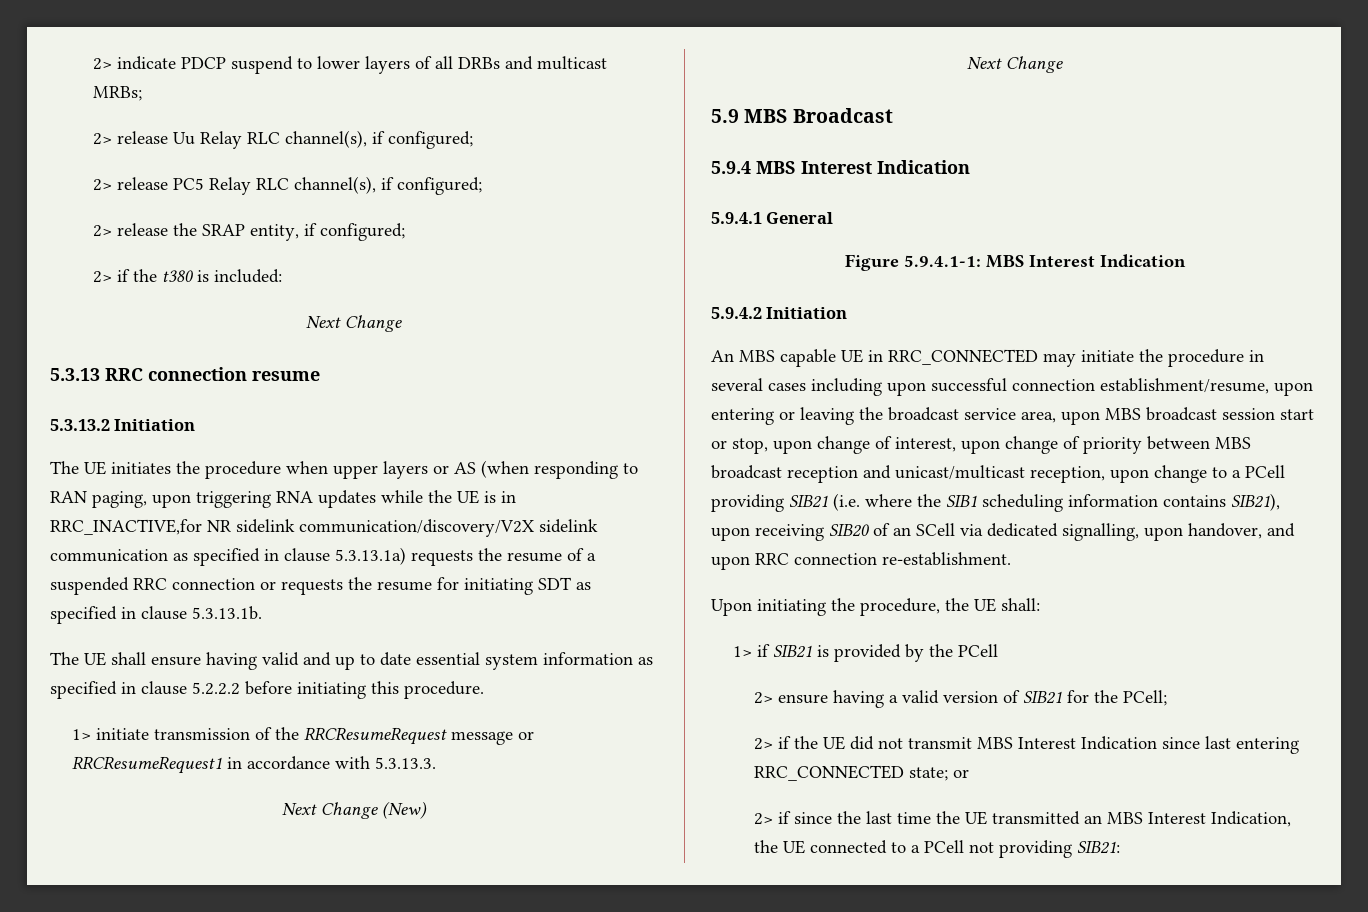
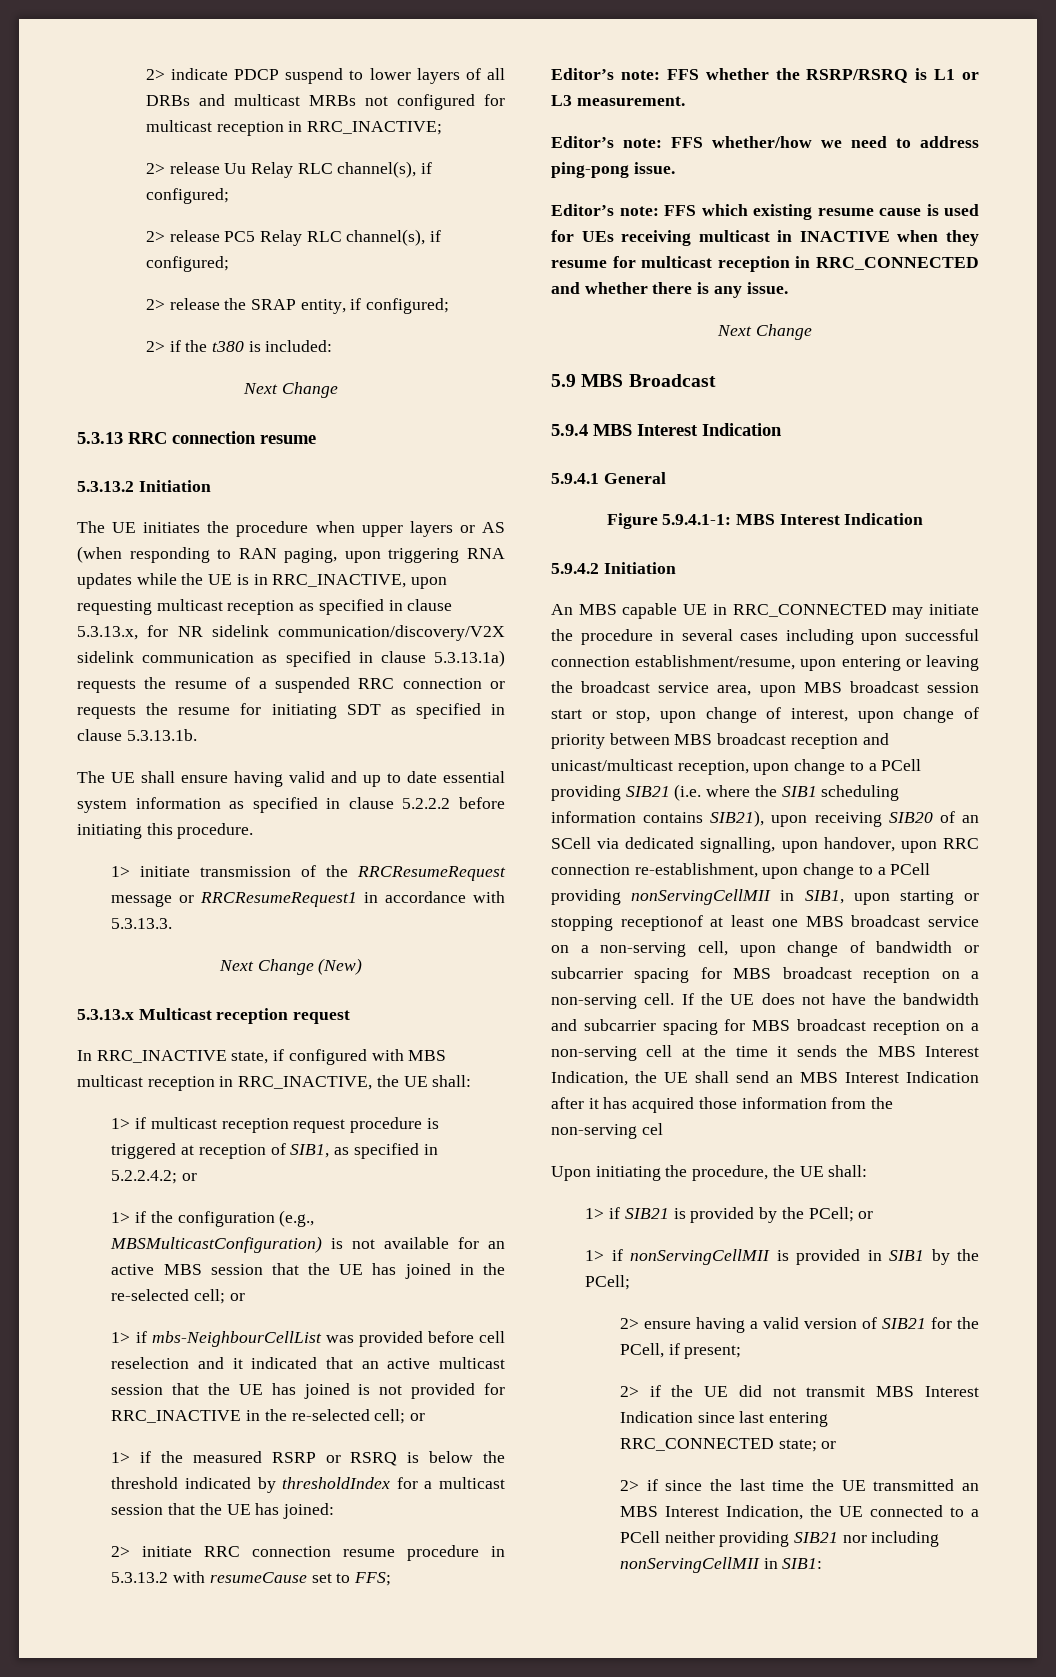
- 2> indicate PDCP suspend to lower layers of all DRBs and multicast MRBs;
+ 2> indicate PDCP suspend to lower layers of all DRBs and multicast MRBs not configured for multicast reception in RRC_INACTIVE;
- The UE initiates the procedure when upper layers or AS (when responding to RAN paging, upon triggering RNA updates while the UE is in RRC_INACTIVE,for NR sidelink communication/discovery/V2X sidelink communication as specified in clause 5.3.13.1a) requests the resume of a suspended RRC connection or requests the resume for initiating SDT as specified in clause 5.3.13.1b.
+ The UE initiates the procedure when upper layers or AS (when responding to RAN paging, upon triggering RNA updates while the UE is in RRC_INACTIVE, upon requesting multicast reception as specified in clause 5.3.13.x, for NR sidelink communication/discovery/V2X sidelink communication as specified in clause 5.3.13.1a) requests the resume of a suspended RRC connection or requests the resume for initiating SDT as specified in clause 5.3.13.1b.
+ 5.3.13.x Multicast reception request
+ In RRC_INACTIVE state, if configured with MBS multicast reception in RRC_INACTIVE, the UE shall:
+ 1> if multicast reception request procedure is triggered at reception of SIB1, as specified in 5.2.2.4.2; or
+ 1> if the configuration (e.g., MBSMulticastConfiguration) is not available for an active MBS session that the UE has joined in the re-selected cell; or
+ 1> if mbs-NeighbourCellList was provided before cell reselection and it indicated that an active multicast session that the UE has joined is not provided for RRC_INACTIVE in the re-selected cell; or
+ 1> if the measured RSRP or RSRQ is below the threshold indicated by thresholdIndex for a multicast session that the UE has joined:
+ 2> initiate RRC connection resume procedure in 5.3.13.2 with resumeCause set to FFS;
+ Editor’s note: FFS whether the RSRP/RSRQ is L1 or L3 measurement.
+ Editor’s note: FFS whether/how we need to address ping-pong issue.
+ Editor’s note: FFS which existing resume cause is used for UEs receiving multicast in INACTIVE when they resume for multicast reception in RRC_CONNECTED and whether there is any issue.
- An MBS capable UE in RRC_CONNECTED may initiate the procedure in several cases including upon successful connection establishment/resume, upon entering or leaving the broadcast service area, upon MBS broadcast session start or stop, upon change of interest, upon change of priority between MBS broadcast reception and unicast/multicast reception, upon change to a PCell providing SIB21 (i.e. where the SIB1 scheduling information contains SIB21), upon receiving SIB20 of an SCell via dedicated signalling, upon handover, and upon RRC connection re-establishment.
+ An MBS capable UE in RRC_CONNECTED may initiate the procedure in several cases including upon successful connection establishment/resume, upon entering or leaving the broadcast service area, upon MBS broadcast session start or stop, upon change of interest, upon change of priority between MBS broadcast reception and unicast/multicast reception, upon change to a PCell providing SIB21 (i.e. where the SIB1 scheduling information contains SIB21), upon receiving SIB20 of an SCell via dedicated signalling, upon handover, upon RRC connection re-establishment, upon change to a PCell providing nonServingCellMII in SIB1, upon starting or stopping receptionof at least one MBS broadcast service on a non-serving cell, upon change of bandwidth or subcarrier spacing for MBS broadcast reception on a non-serving cell. If the UE does not have the bandwidth and subcarrier spacing for MBS broadcast reception on a non-serving cell at the time it sends the MBS Interest Indication, the UE shall send an MBS Interest Indication after it has acquired those information from the non-serving cel
- 1> if SIB21 is provided by the PCell
+ 1> if SIB21 is provided by the PCell; or
+ 1> if nonServingCellMII is provided in SIB1 by the PCell;
- 2> ensure having a valid version of SIB21 for the PCell;
+ 2> ensure having a valid version of SIB21 for the PCell, if present;
- 2> if since the last time the UE transmitted an MBS Interest Indication, the UE connected to a PCell not providing SIB21:
+ 2> if since the last time the UE transmitted an MBS Interest Indication, the UE connected to a PCell neither providing SIB21 nor including nonServingCellMII in SIB1:

